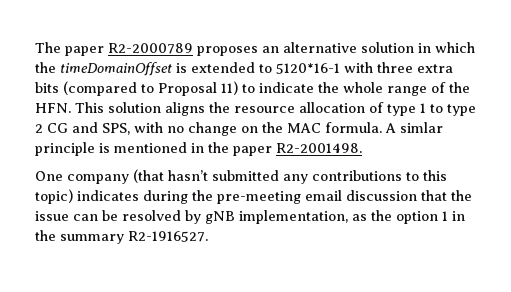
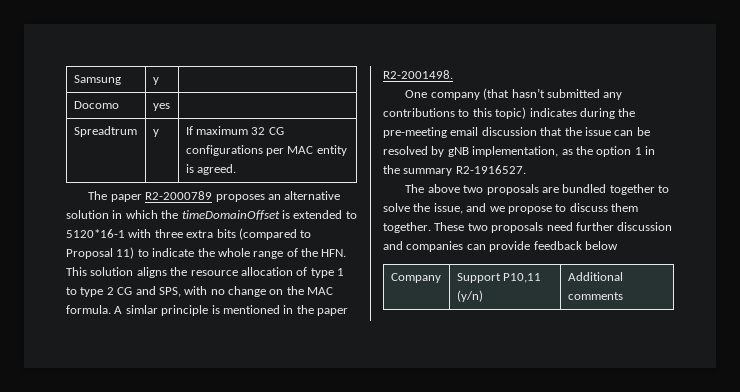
+ Samsung | y |
+ Docomo | yes |
+ Spreadtrum | y | If maximum 32 CG configurations per MAC entity is agreed.
+ The above two proposals are bundled together to solve the issue, and we propose to discuss them together. These two proposals need further discussion and companies can provide feedback below
+ Company | Support P10,11 (y/n) | Additional comments

